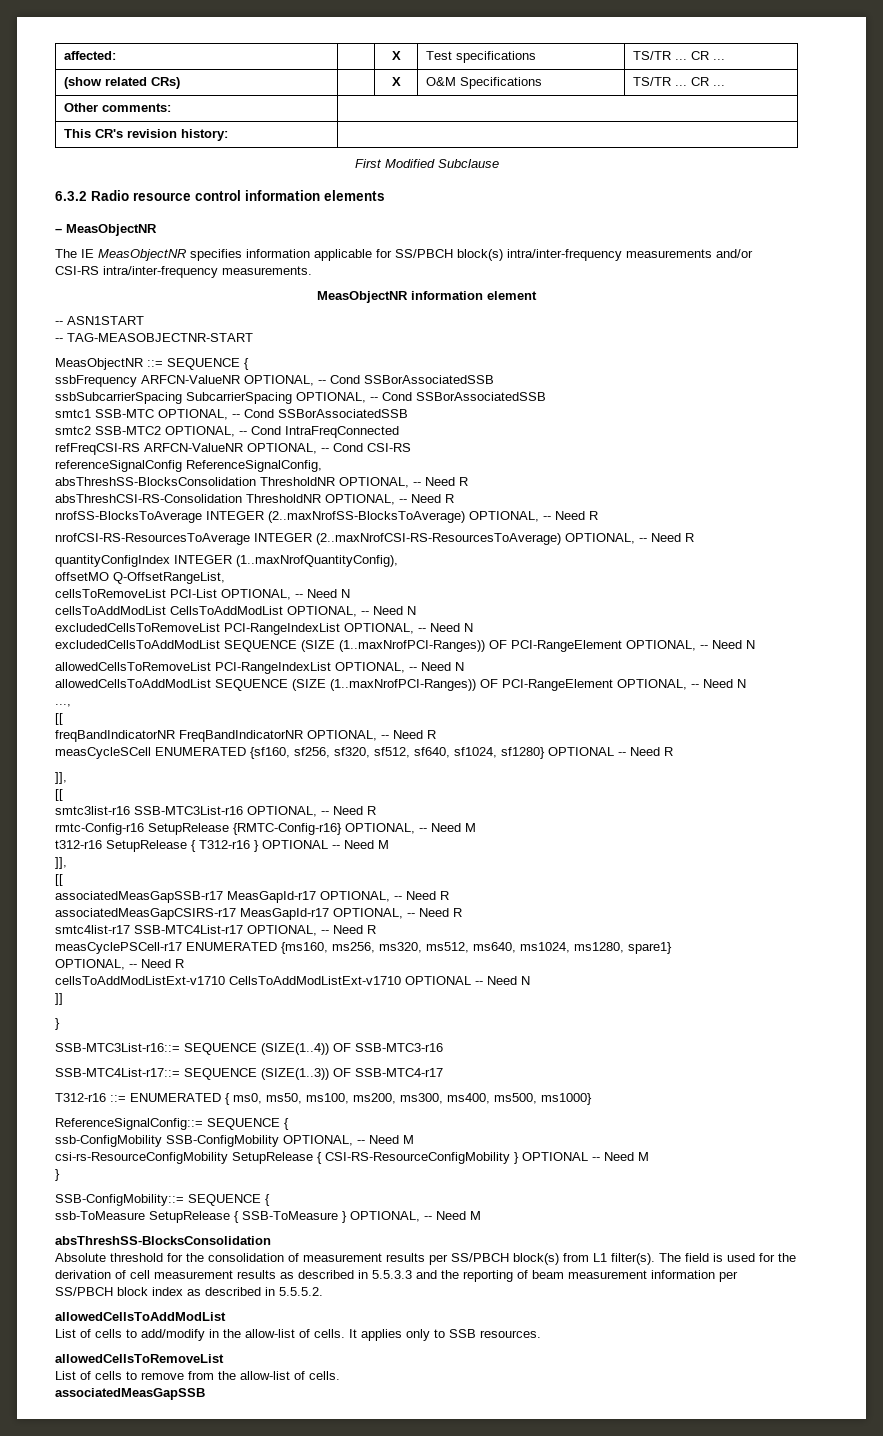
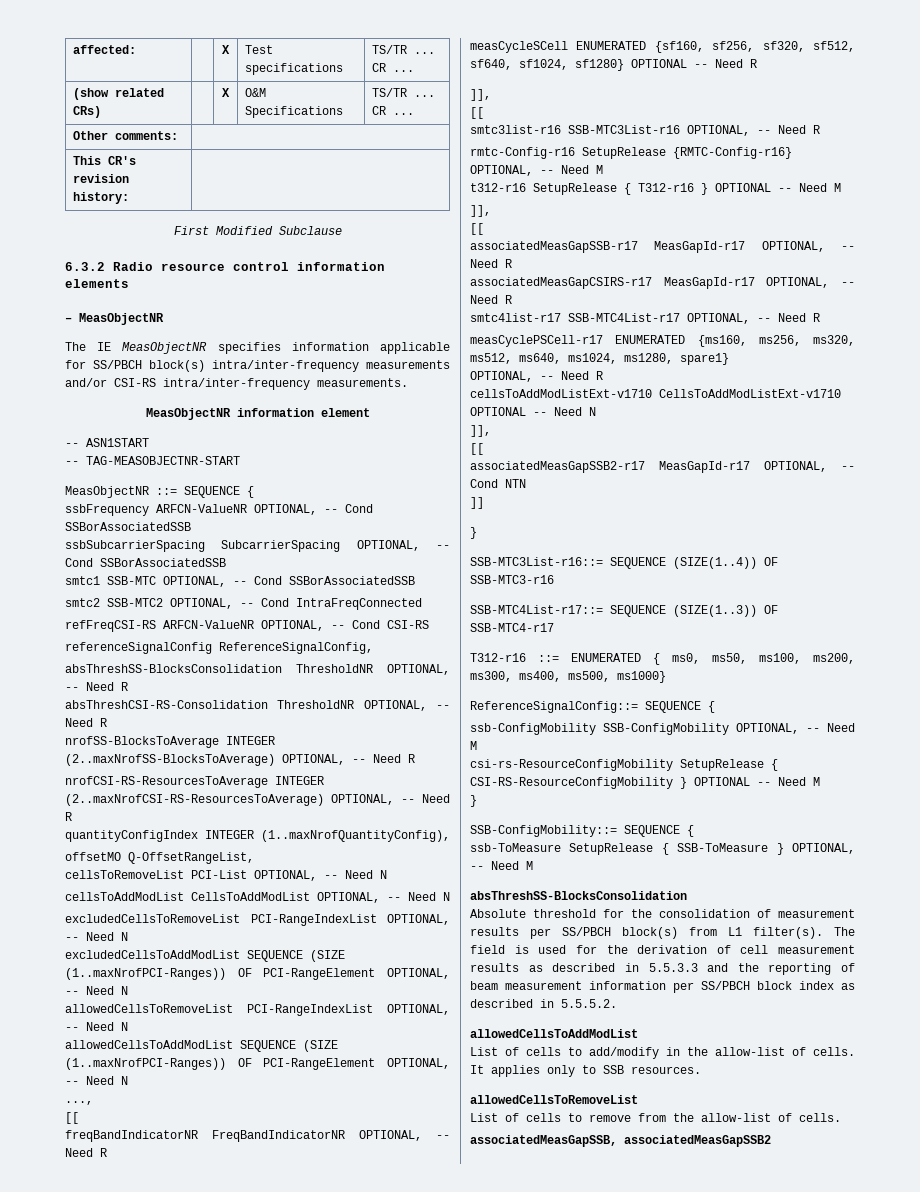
  cellsToAddModListExt-v1710 CellsToAddModListExt-v1710 OPTIONAL -- Need N
+ ]],
+ [[
+ associatedMeasGapSSB2-r17 MeasGapId-r17 OPTIONAL, -- Cond NTN
- associatedMeasGapSSB
+ associatedMeasGapSSB, associatedMeasGapSSB2

